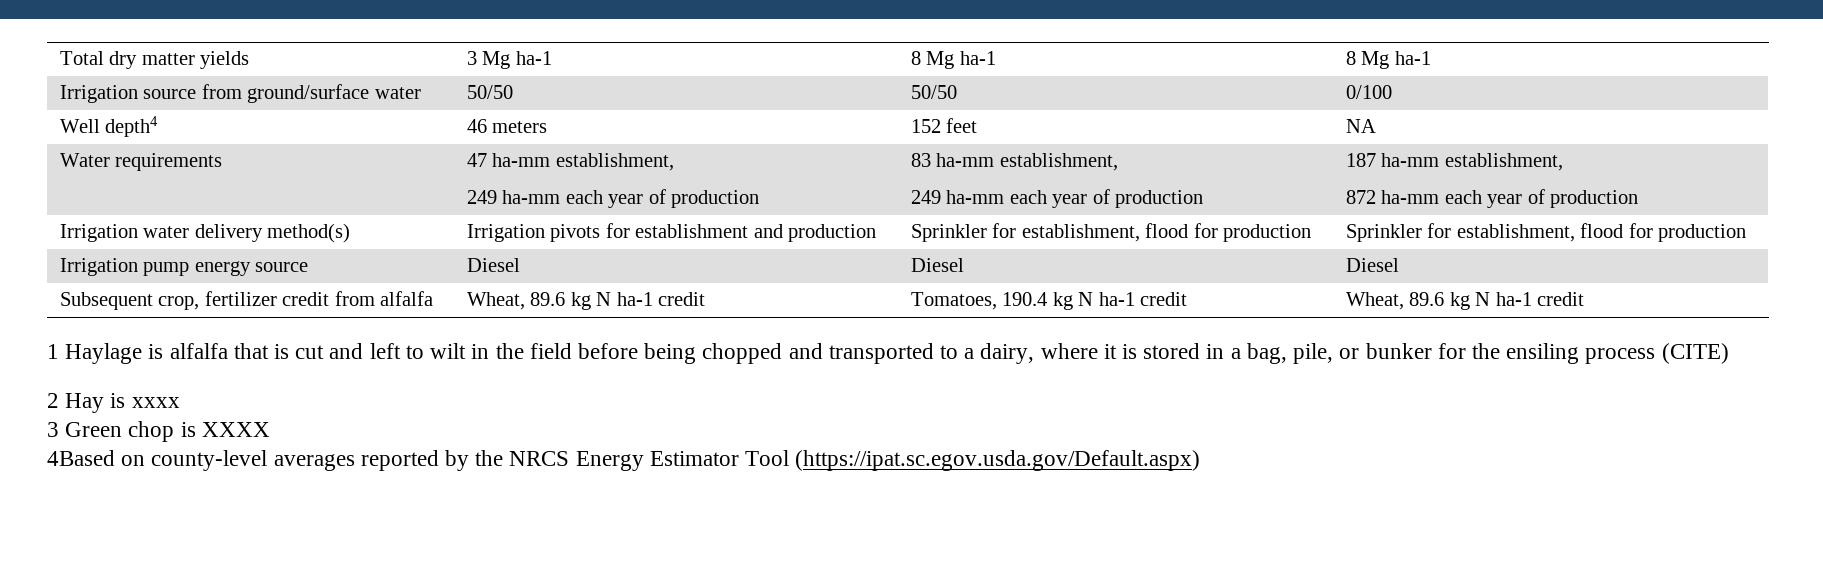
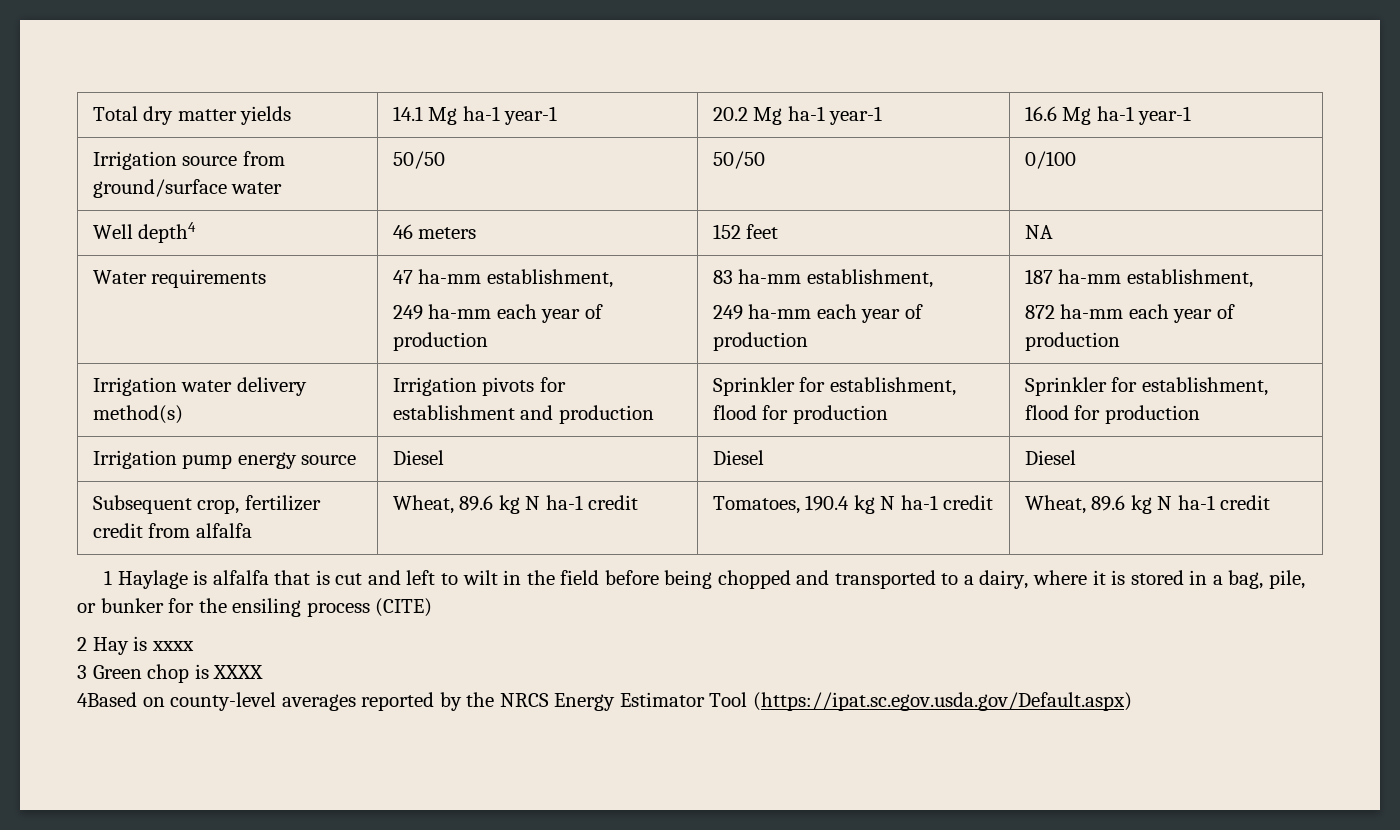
- Total dry matter yields | 3 Mg ha-1 | 8 Mg ha-1 | 8 Mg ha-1
+ Total dry matter yields | 14.1 Mg ha-1 year-1 | 20.2 Mg ha-1 year-1 | 16.6 Mg ha-1 year-1

